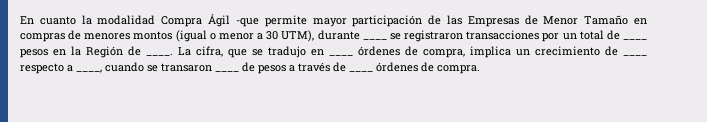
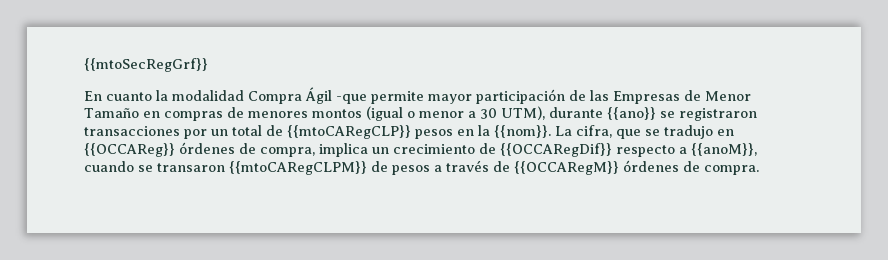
+ {{mtoSecRegGrf}}
- En cuanto la modalidad Compra Ágil -que permite mayor participación de las Empresas de Menor Tamaño en compras de menores montos (igual o menor a 30 UTM), durante ____ se registraron transacciones por un total de ____ pesos en la Región de ____.
+ En cuanto la modalidad Compra Ágil -que permite mayor participación de las Empresas de Menor Tamaño en compras de menores montos (igual o menor a 30 UTM), durante {{ano}} se registraron transacciones por un total de {{mtoCARegCLP}} pesos en la {{nom}}.
- La cifra, que se tradujo en ____ órdenes de compra, implica un crecimiento de ____ respecto a ____, cuando se transaron ____ de pesos a través de ____ órdenes de compra.
+ La cifra, que se tradujo en {{OCCAReg}} órdenes de compra, implica un crecimiento de {{OCCARegDif}} respecto a {{anoM}}, cuando se transaron {{mtoCARegCLPM}} de pesos a través de {{OCCARegM}} órdenes de compra.

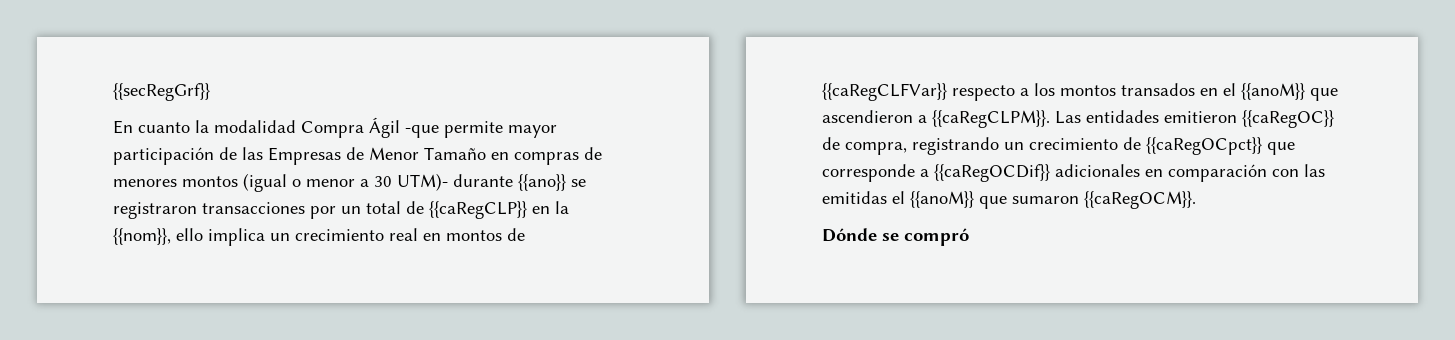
- {{mtoSecRegGrf}}
+ {{secRegGrf}}
- En cuanto la modalidad Compra Ágil -que permite mayor participación de las Empresas de Menor Tamaño en compras de menores montos (igual o menor a 30 UTM), durante {{ano}} se registraron transacciones por un total de {{mtoCARegCLP}} pesos en la {{nom}}. La cifra, que se tradujo en {{OCCAReg}} órdenes de compra, implica un crecimiento de {{OCCARegDif}} respecto a {{anoM}}, cuando se transaron {{mtoCARegCLPM}} de pesos a través de {{OCCARegM}} órdenes de compra.
+ En cuanto la modalidad Compra Ágil -que permite mayor participación de las Empresas de Menor Tamaño en compras de menores montos (igual o menor a 30 UTM)- durante {{ano}} se registraron transacciones por un total de {{caRegCLP}} en la {{nom}}, ello implica un crecimiento real en montos de {{caRegCLFVar}} respecto a los montos transados en el {{anoM}} que ascendieron a {{caRegCLPM}}. Las entidades emitieron {{caRegOC}} de compra, registrando un crecimiento de {{caRegOCpct}} que corresponde a {{caRegOCDif}} adicionales en comparación con las emitidas el {{anoM}} que sumaron {{caRegOCM}}.
+ Dónde se compró

